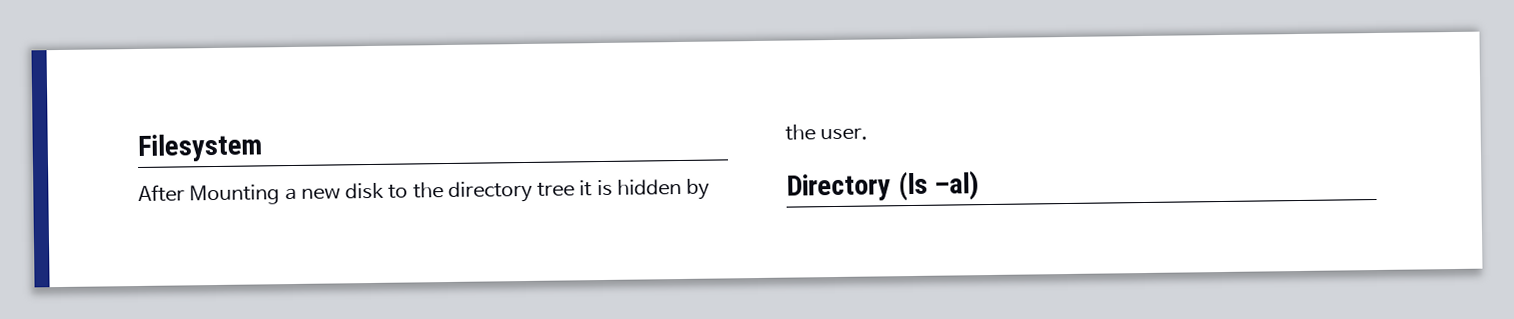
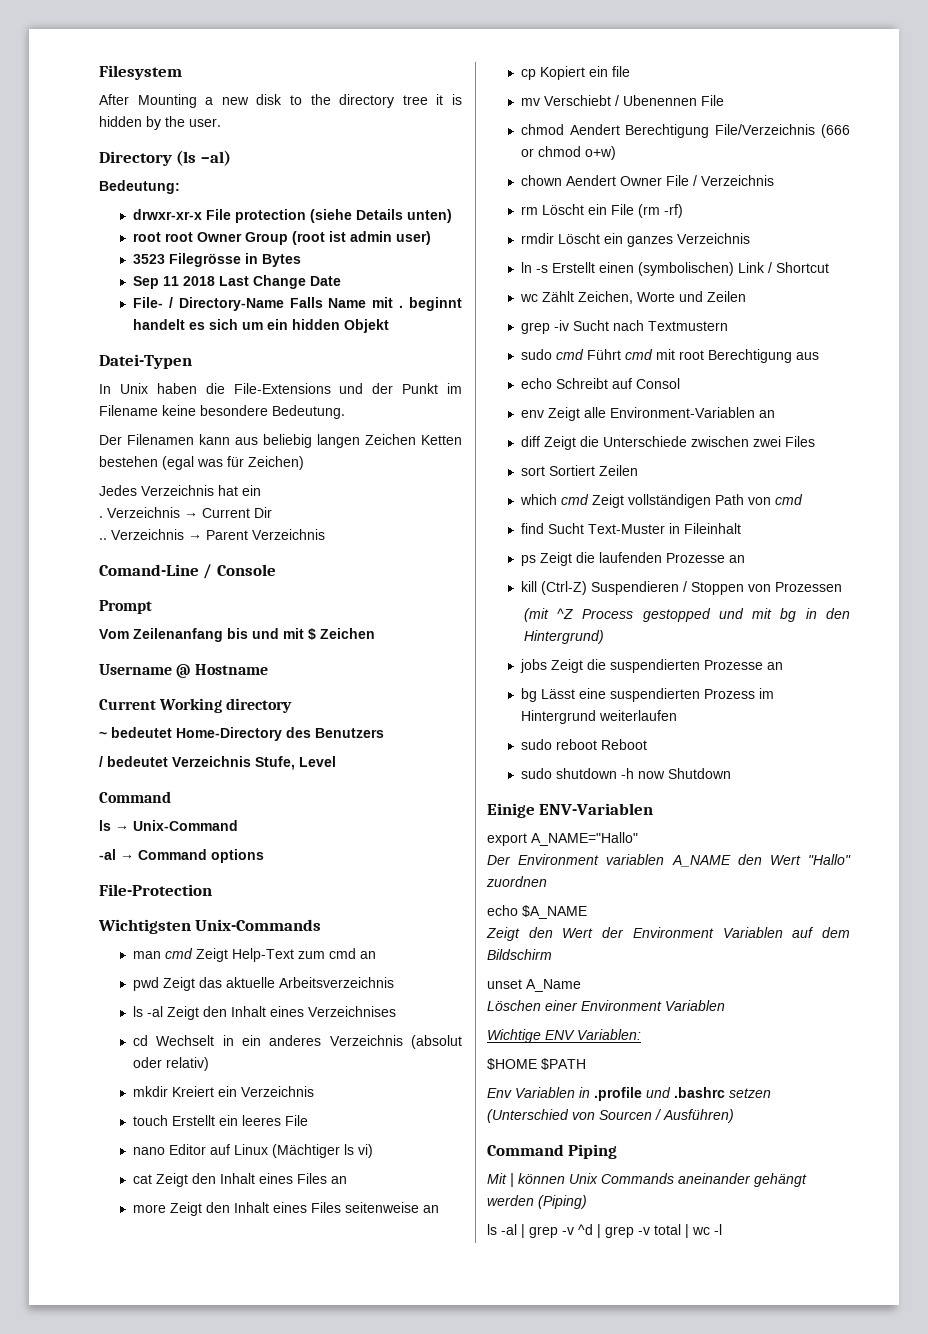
+ Bedeutung:
+ drwxr-xr-x File protection (siehe Details unten)
+ root root Owner Group (root ist admin user)
+ 3523 Filegrösse in Bytes
+ Sep 11 2018 Last Change Date
+ File- / Directory-Name Falls Name mit . beginnt handelt es sich um ein hidden Objekt
+ Datei-Typen
+ In Unix haben die File-Extensions und der Punkt im Filename keine besondere Bedeutung.
+ Der Filenamen kann aus beliebig langen Zeichen Ketten bestehen (egal was für Zeichen)
+ Jedes Verzeichnis hat ein
+ . Verzeichnis → Current Dir
+ .. Verzeichnis → Parent Verzeichnis
+ Comand-Line / Console
+ Prompt
+ Vom Zeilenanfang bis und mit $ Zeichen
+ Username @ Hostname
+ Current Working directory
+ ~ bedeutet Home-Directory des Benutzers
+ / bedeutet Verzeichnis Stufe, Level
+ Command
+ ls → Unix-Command
+ -al → Command options
+ File-Protection
+ Wichtigsten Unix-Commands
+ man cmd Zeigt Help-Text zum cmd an
+ pwd Zeigt das aktuelle Arbeitsverzeichnis
+ ls -al Zeigt den Inhalt eines Verzeichnises
+ cd Wechselt in ein anderes Verzeichnis (absolut oder relativ)
+ mkdir Kreiert ein Verzeichnis
+ touch Erstellt ein leeres File
+ nano Editor auf Linux (Mächtiger ls vi)
+ cat Zeigt den Inhalt eines Files an
+ more Zeigt den Inhalt eines Files seitenweise an
+ cp Kopiert ein file
+ mv Verschiebt / Ubenennen File
+ chmod Aendert Berechtigung File/Verzeichnis (666 or chmod o+w)
+ chown Aendert Owner File / Verzeichnis
+ rm Löscht ein File (rm -rf)
+ rmdir Löscht ein ganzes Verzeichnis
+ ln -s Erstellt einen (symbolischen) Link / Shortcut
+ wc Zählt Zeichen, Worte und Zeilen
+ grep -iv Sucht nach Textmustern
+ sudo cmd Führt cmd mit root Berechtigung aus
+ echo Schreibt auf Consol
+ env Zeigt alle Environment-Variablen an
+ diff Zeigt die Unterschiede zwischen zwei Files
+ sort Sortiert Zeilen
+ which cmd Zeigt vollständigen Path von cmd
+ find Sucht Text-Muster in Fileinhalt
+ ps Zeigt die laufenden Prozesse an
+ kill (Ctrl-Z) Suspendieren / Stoppen von Prozessen
+ (mit ^Z Process gestopped und mit bg in den Hintergrund)
+ jobs Zeigt die suspendierten Prozesse an
+ bg Lässt eine suspendierten Prozess im Hintergrund weiterlaufen
+ sudo reboot Reboot
+ sudo shutdown -h now Shutdown
+ Einige ENV-Variablen
+ export A_NAME="Hallo"
+ Der Environment variablen A_NAME den Wert "Hallo" zuordnen
+ echo $A_NAME
+ Zeigt den Wert der Environment Variablen auf dem Bildschirm
+ unset A_Name
+ Löschen einer Environment Variablen
+ Wichtige ENV Variablen:
+ $HOME $PATH
+ Env Variablen in .profile und .bashrc setzen (Unterschied von Sourcen / Ausführen)
+ Command Piping
+ Mit | können Unix Commands aneinander gehängt werden (Piping)
+ ls -al | grep -v ^d | grep -v total | wc -l

